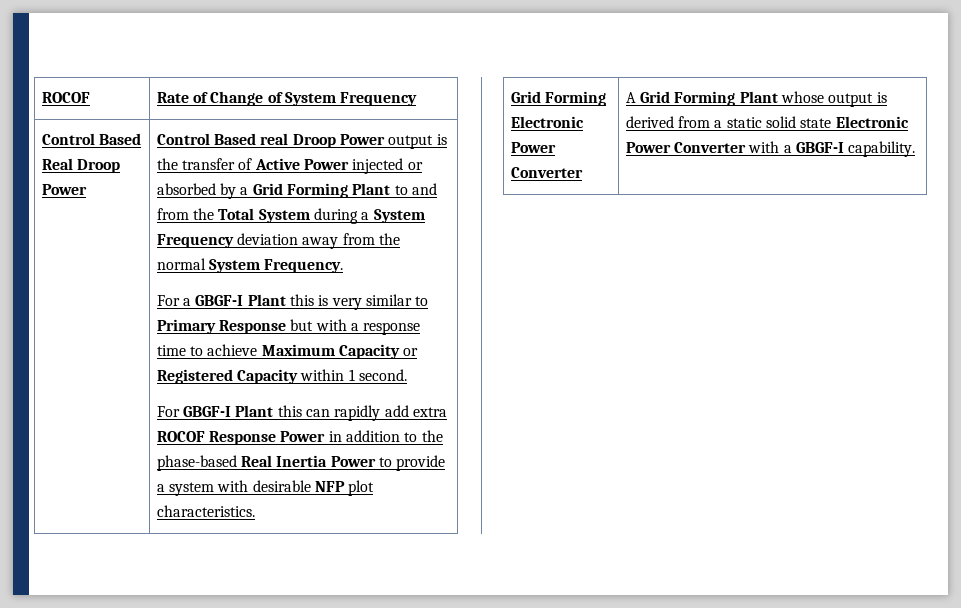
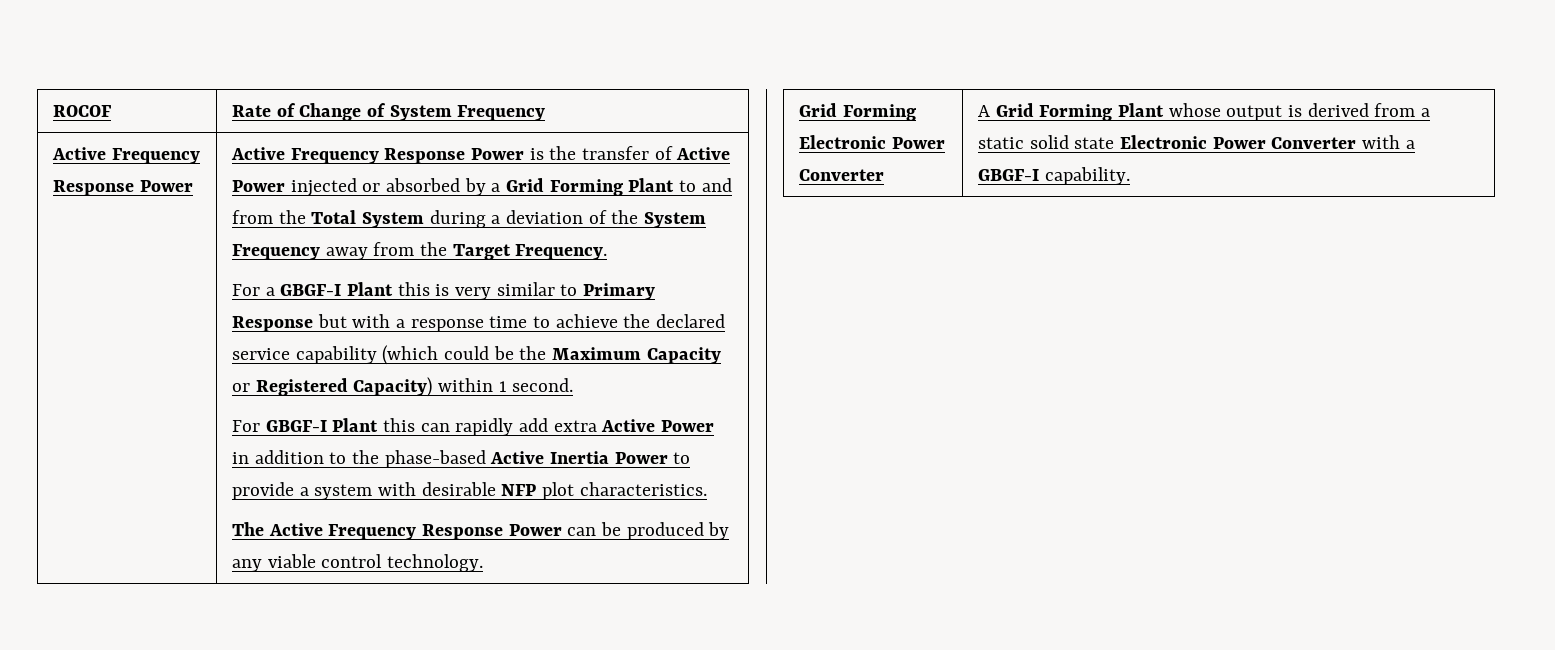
- Control Based Real Droop Power | Control Based real Droop Power output is the transfer of Active Power injected or absorbed by a Grid Forming Plant to and from the Total System during a System Frequency deviation away from the normal System Frequency.
+ Active Frequency Response Power | Active Frequency Response Power is the transfer of Active Power injected or absorbed by a Grid Forming Plant to and from the Total System during a deviation of the System Frequency away from the Target Frequency.
- For a GBGF-I Plant this is very similar to Primary Response but with a response time to achieve Maximum Capacity or Registered Capacity within 1 second.
+ For a GBGF-I Plant this is very similar to Primary Response but with a response time to achieve the declared service capability (which could be the Maximum Capacity or Registered Capacity) within 1 second.
- For GBGF-I Plant this can rapidly add extra ROCOF Response Power in addition to the phase-based Real Inertia Power to provide a system with desirable NFP plot characteristics.
+ For GBGF-I Plant this can rapidly add extra Active Power in addition to the phase-based Active Inertia Power to provide a system with desirable NFP plot characteristics.
+ The Active Frequency Response Power can be produced by any viable control technology.

